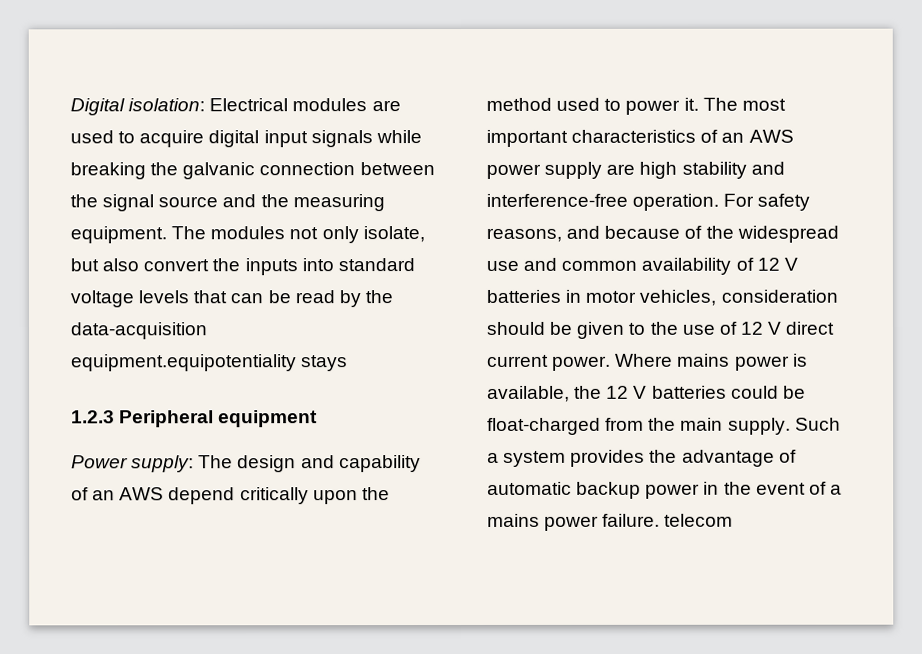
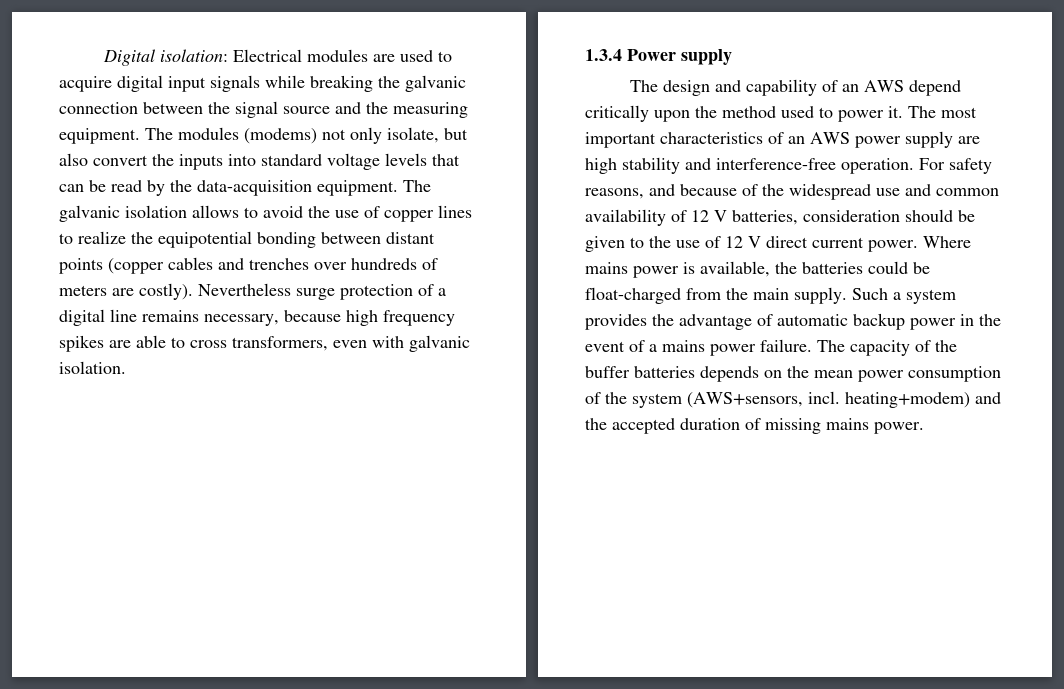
- The modules not only isolate, but also convert the inputs into standard voltage levels that can be read by the data-acquisition equipment.equipotentiality stays
- 1.2.3 Peripheral equipment
- Power supply: The design and capability of an AWS depend critically upon the method used to power it.
+ The modules (modems) not only isolate, but also convert the inputs into standard voltage levels that can be read by the data-acquisition equipment. The galvanic isolation allows to avoid the use of copper lines to realize the equipotential bonding between distant points (copper cables and trenches over hundreds of meters are costly). Nevertheless surge protection of a digital line remains necessary, because high frequency spikes are able to cross transformers, even with galvanic isolation.
+ 1.3.4 Power supply
+ The design and capability of an AWS depend critically upon the method used to power it.
- For safety reasons, and because of the widespread use and common availability of 12 V batteries in motor vehicles, consideration should be given to the use of 12 V direct current power.
+ For safety reasons, and because of the widespread use and common availability of 12 V batteries, consideration should be given to the use of 12 V direct current power.
- Where mains power is available, the 12 V batteries could be float-charged from the main supply.
+ Where mains power is available, the batteries could be float-charged from the main supply.
- Such a system provides the advantage of automatic backup power in the event of a mains power failure. telecom
+ Such a system provides the advantage of automatic backup power in the event of a mains power failure. The capacity of the buffer batteries depends on the mean power consumption of the system (AWS+sensors, incl. heating+modem) and the accepted duration of missing mains power.

